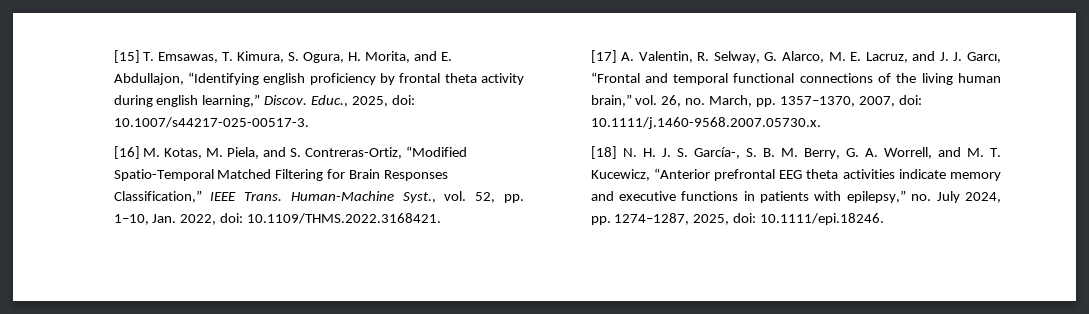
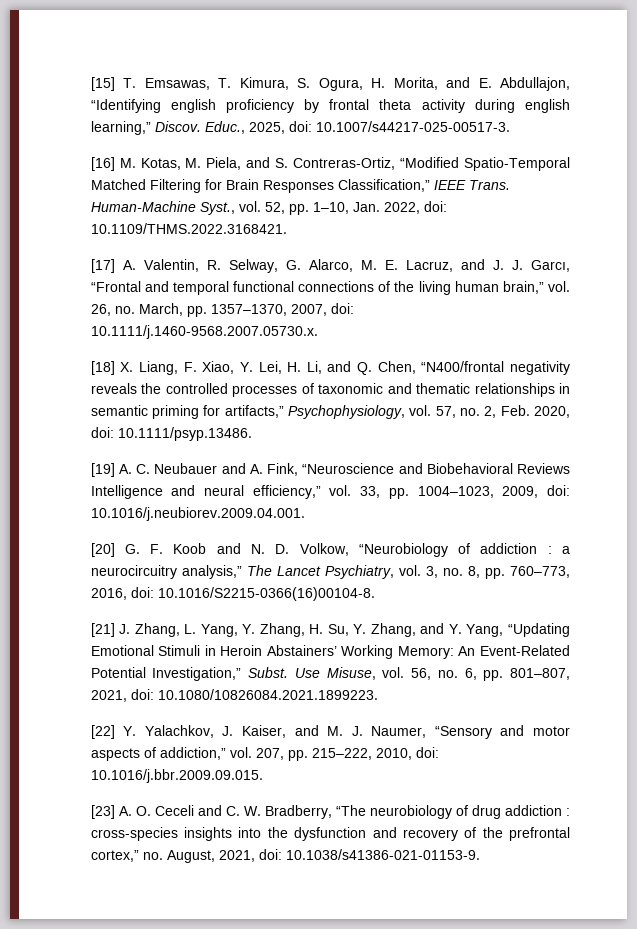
- [18] N. H. J. S. García-, S. B. M. Berry, G. A. Worrell, and M. T. Kucewicz, “Anterior prefrontal EEG theta activities indicate memory and executive functions in patients with epilepsy,” no. July 2024, pp. 1274–1287, 2025, doi: 10.1111/epi.18246.
+ [18] X. Liang, F. Xiao, Y. Lei, H. Li, and Q. Chen, “N400/frontal negativity reveals the controlled processes of taxonomic and thematic relationships in semantic priming for artifacts,” Psychophysiology, vol. 57, no. 2, Feb. 2020, doi: 10.1111/psyp.13486.
+ [19] A. C. Neubauer and A. Fink, “Neuroscience and Biobehavioral Reviews Intelligence and neural efficiency,” vol. 33, pp. 1004–1023, 2009, doi: 10.1016/j.neubiorev.2009.04.001.
+ [20] G. F. Koob and N. D. Volkow, “Neurobiology of addiction : a neurocircuitry analysis,” The Lancet Psychiatry, vol. 3, no. 8, pp. 760–773, 2016, doi: 10.1016/S2215-0366(16)00104-8.
+ [21] J. Zhang, L. Yang, Y. Zhang, H. Su, Y. Zhang, and Y. Yang, “Updating Emotional Stimuli in Heroin Abstainers’ Working Memory: An Event-Related Potential Investigation,” Subst. Use Misuse, vol. 56, no. 6, pp. 801–807, 2021, doi: 10.1080/10826084.2021.1899223.
+ [22] Y. Yalachkov, J. Kaiser, and M. J. Naumer, “Sensory and motor aspects of addiction,” vol. 207, pp. 215–222, 2010, doi: 10.1016/j.bbr.2009.09.015.
+ [23] A. O. Ceceli and C. W. Bradberry, “The neurobiology of drug addiction : cross-species insights into the dysfunction and recovery of the prefrontal cortex,” no. August, 2021, doi: 10.1038/s41386-021-01153-9.

